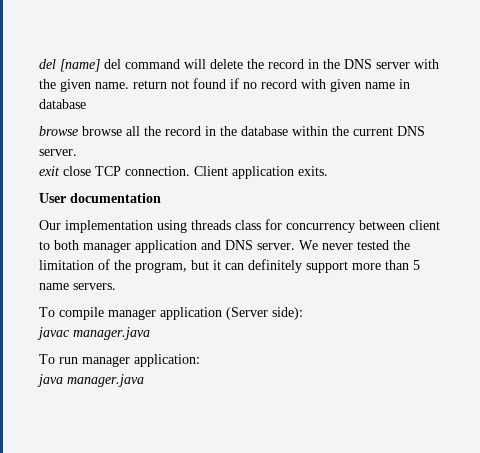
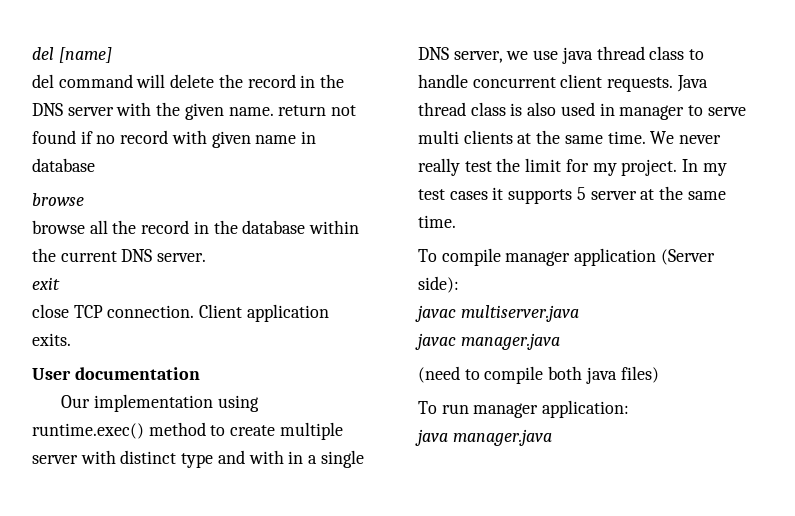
- del [name] del command will delete the record in the DNS server with the given name. return not found if no record with given name in database
- browse browse all the record in the database within the current DNS server.
+ del [name]
+ del command will delete the record in the DNS server with the given name. return not found if no record with given name in database
+ browse
+ browse all the record in the database within the current DNS server.
- exit close TCP connection.
+ exit
+ close TCP connection.
- Our implementation using threads class for concurrency between client to both manager application and DNS server. We never tested the limitation of the program, but it can definitely support more than 5 name servers.
+ Our implementation using runtime.exec() method to create multiple server with distinct type and with in a single DNS server, we use java thread class to handle concurrent client requests. Java thread class is also used in manager to serve multi clients at the same time. We never really test the limit for my project. In my test cases it supports 5 server at the same time.
+ javac multiserver.java
+ (need to compile both java files)

